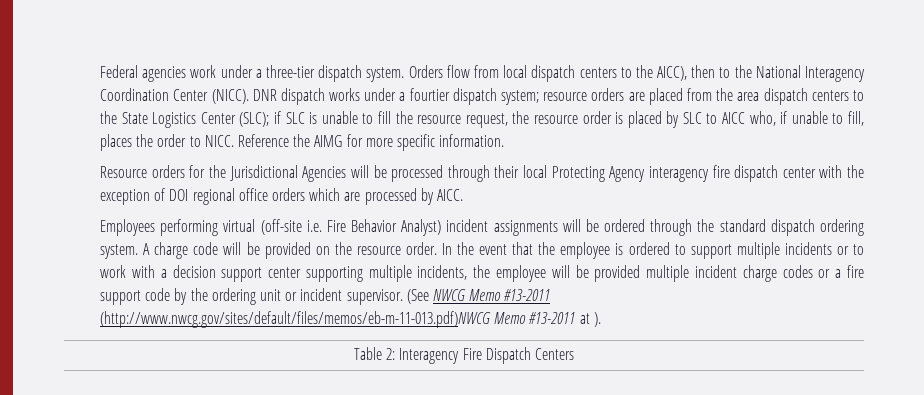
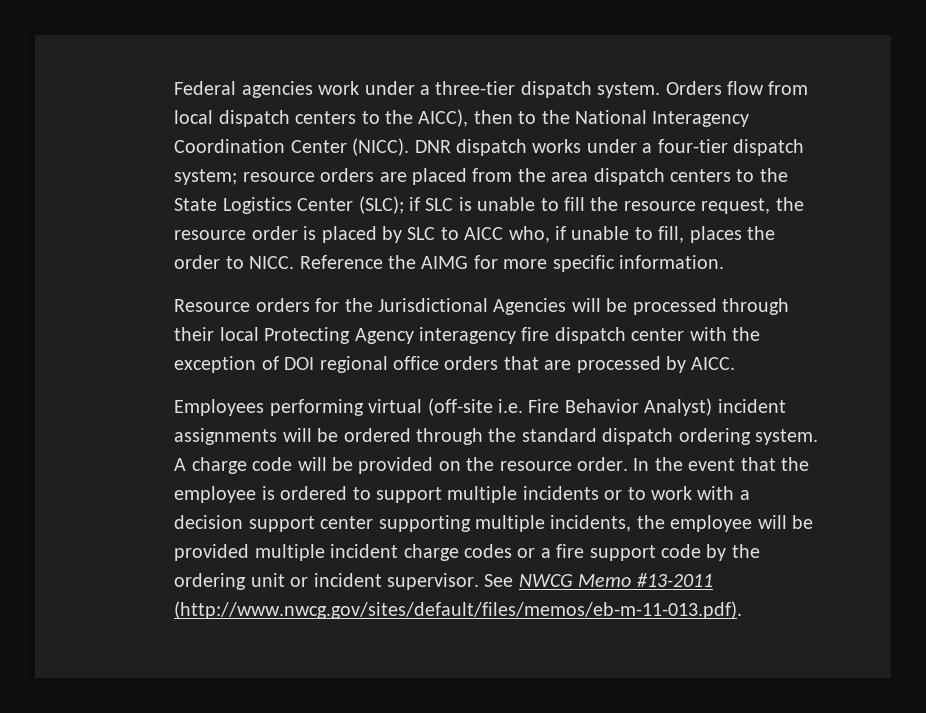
- DNR dispatch works under a fourtier dispatch system; resource orders are placed from the area dispatch centers to the State Logistics Center (SLC); if SLC is unable to fill the resource request, the resource order is placed by SLC to AICC who, if unable to fill, places the order to NICC.
+ DNR dispatch works under a four-tier dispatch system; resource orders are placed from the area dispatch centers to the State Logistics Center (SLC); if SLC is unable to fill the resource request, the resource order is placed by SLC to AICC who, if unable to fill, places the order to NICC.
- Resource orders for the Jurisdictional Agencies will be processed through their local Protecting Agency interagency fire dispatch center with the exception of DOI regional office orders which are processed by AICC.
+ Resource orders for the Jurisdictional Agencies will be processed through their local Protecting Agency interagency fire dispatch center with the exception of DOI regional office orders that are processed by AICC.
- (See NWCG Memo #13-2011 (http://www.nwcg.gov/sites/default/files/memos/eb-m-11-013.pdf)NWCG Memo #13-2011 at ).
- Table 2: Interagency Fire Dispatch Centers
+ See NWCG Memo #13-2011 (http://www.nwcg.gov/sites/default/files/memos/eb-m-11-013.pdf).

